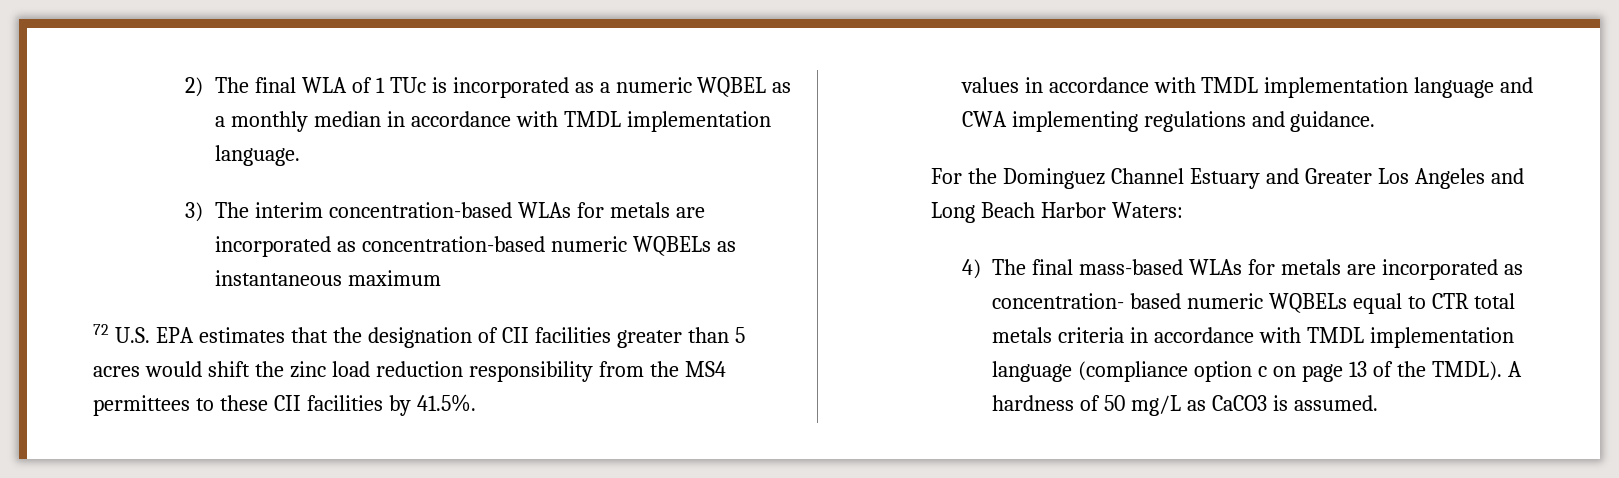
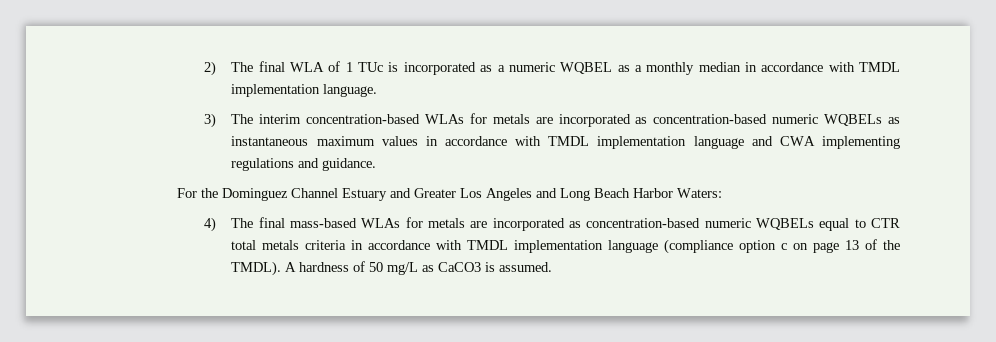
- 3) The interim concentration-based WLAs for metals are incorporated as concentration-based numeric WQBELs as instantaneous maximum
- 72 U.S. EPA estimates that the designation of CII facilities greater than 5 acres would shift the zinc load reduction responsibility from the MS4 permittees to these CII facilities by 41.5%.
- values in accordance with TMDL implementation language and CWA implementing regulations and guidance.
+ 3) The interim concentration-based WLAs for metals are incorporated as concentration-based numeric WQBELs as instantaneous maximum values in accordance with TMDL implementation language and CWA implementing regulations and guidance.
- 4) The final mass-based WLAs for metals are incorporated as concentration- based numeric WQBELs equal to CTR total metals criteria in accordance with TMDL implementation language (compliance option c on page 13 of the TMDL).
+ 4) The final mass-based WLAs for metals are incorporated as concentration-based numeric WQBELs equal to CTR total metals criteria in accordance with TMDL implementation language (compliance option c on page 13 of the TMDL).

